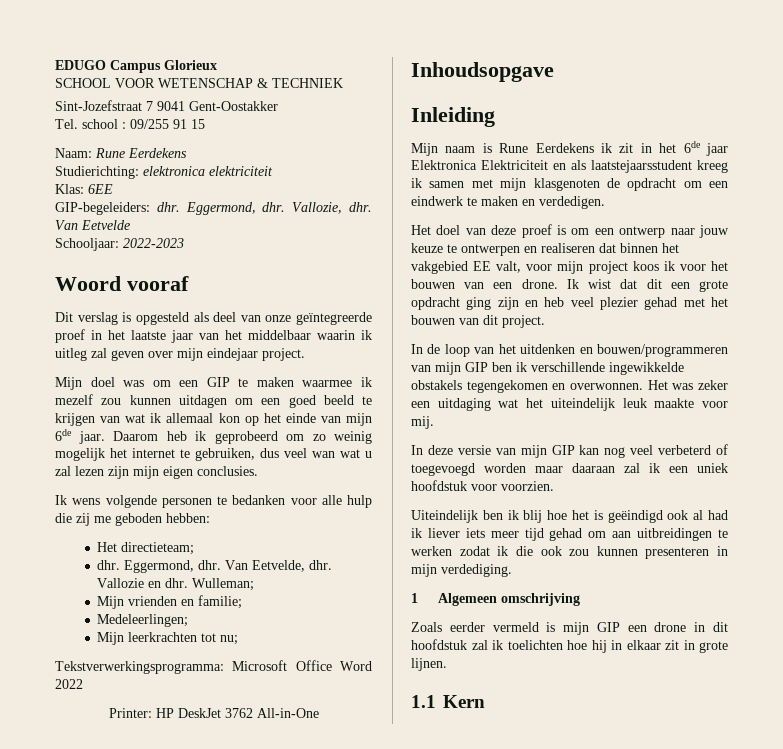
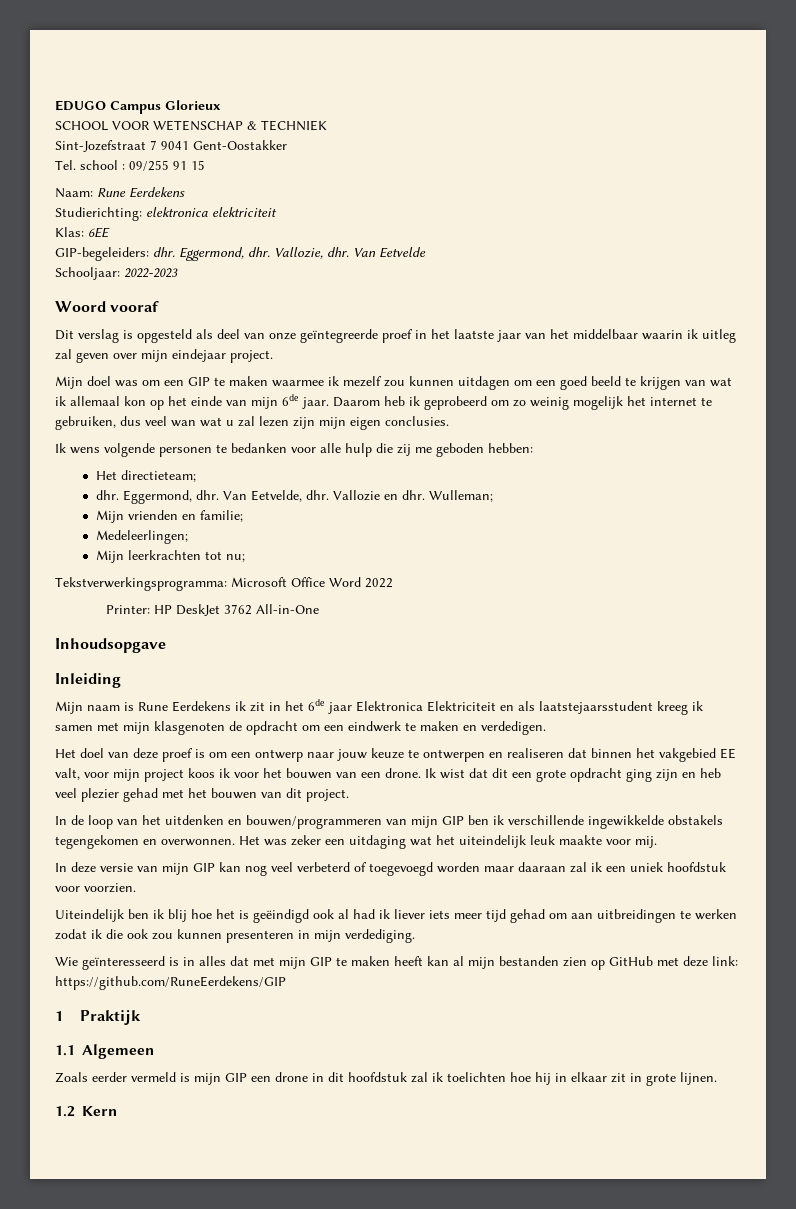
- 1 Algemeen omschrijving
+ Wie geïnteresseerd is in alles dat met mijn GIP te maken heeft kan al mijn bestanden zien op GitHub met deze link: https://github.com/RuneEerdekens/GIP
+ 1 Praktijk
+ 1.1 Algemeen
- 1.1 Kern
+ 1.2 Kern

